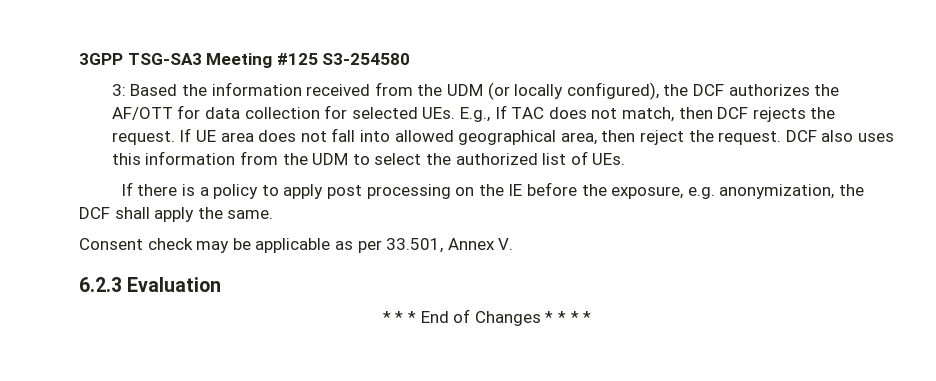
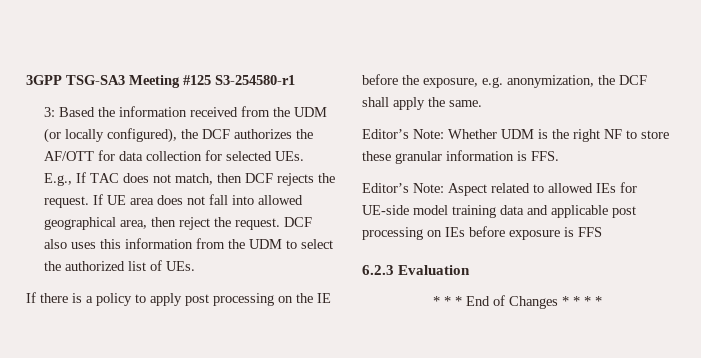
- 3GPP TSG-SA3 Meeting #125 S3-254580
+ 3GPP TSG-SA3 Meeting #125 S3-254580-r1
- Consent check may be applicable as per 33.501, Annex V.
+ Editor’s Note: Whether UDM is the right NF to store these granular information is FFS.
+ Editor’s Note: Aspect related to allowed IEs for UE-side model training data and applicable post processing on IEs before exposure is FFS

